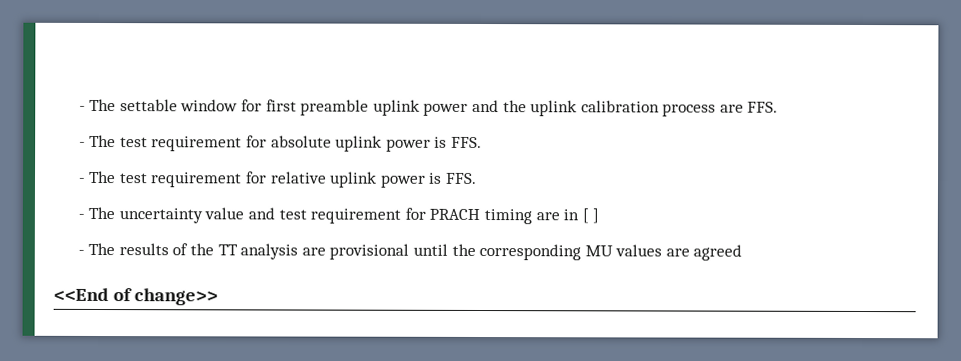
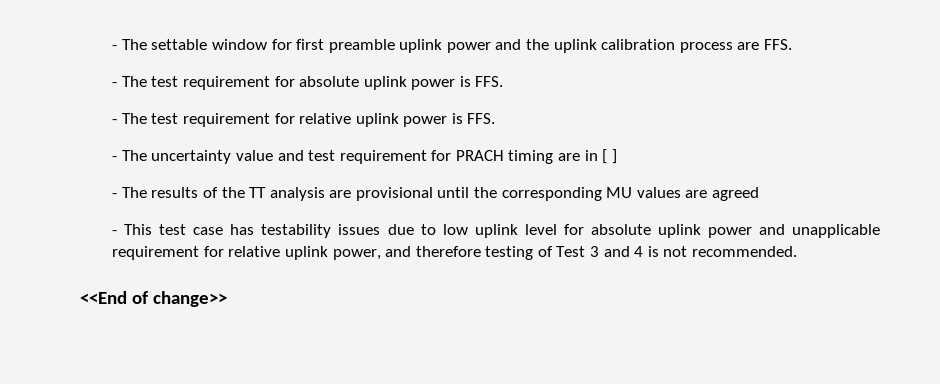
+ - This test case has testability issues due to low uplink level for absolute uplink power and unapplicable requirement for relative uplink power, and therefore testing of Test 3 and 4 is not recommended.

